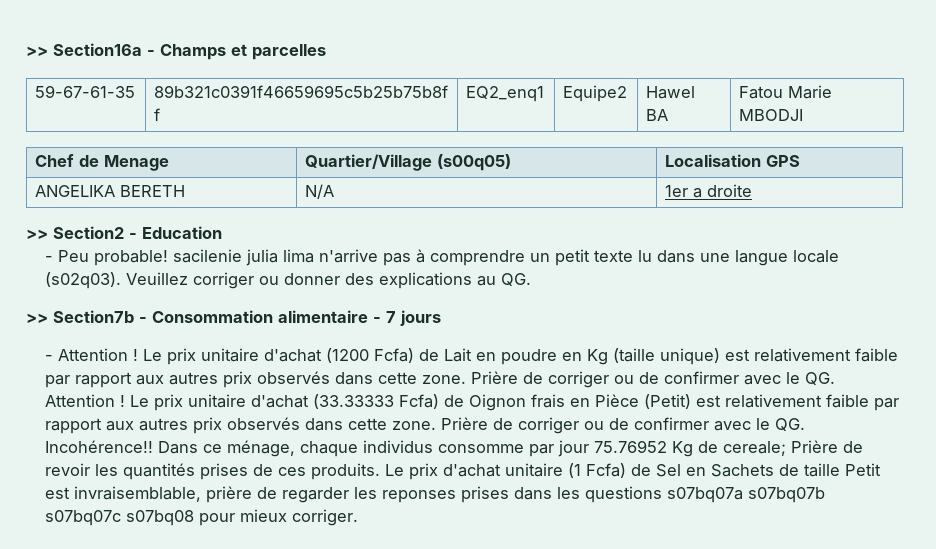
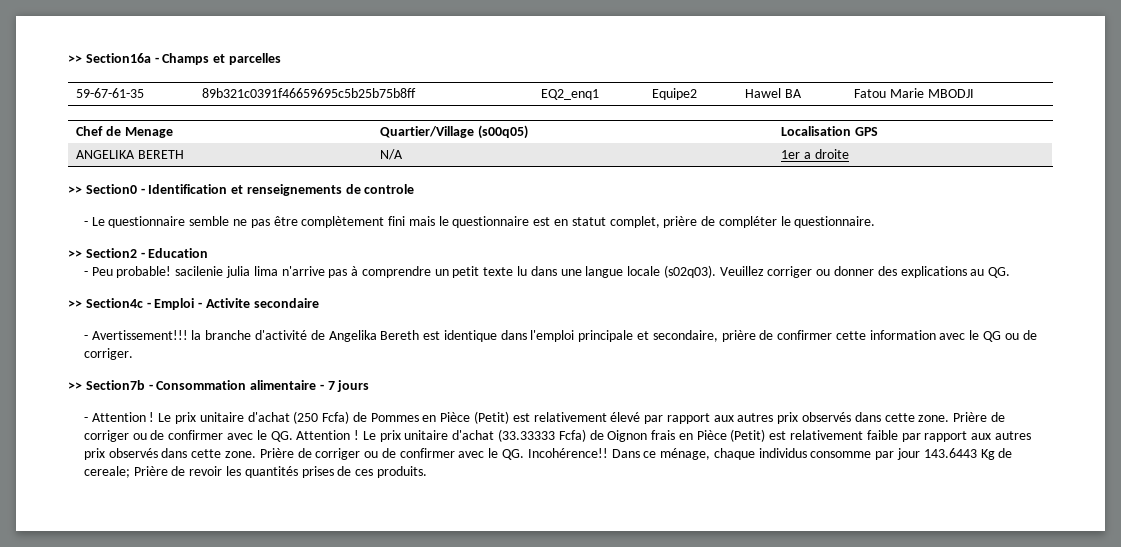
+ >> Section0 - Identification et renseignements de controle
+ - Le questionnaire semble ne pas être complètement fini mais le questionnaire est en statut complet, prière de compléter le questionnaire.
+ >> Section4c - Emploi - Activite secondaire
+ - Avertissement!!! la branche d'activité de Angelika Bereth est identique dans l'emploi principale et secondaire, prière de confirmer cette information avec le QG ou de corriger.
- Le prix unitaire d'achat (1200 Fcfa) de Lait en poudre en Kg (taille unique) est relativement faible par rapport aux autres prix observés dans cette zone.
+ Le prix unitaire d'achat (250 Fcfa) de Pommes en Pièce (Petit) est relativement élevé par rapport aux autres prix observés dans cette zone.
- Dans ce ménage, chaque individus consomme par jour 75.76952 Kg de cereale; Prière de revoir les quantités prises de ces produits. Le prix d'achat unitaire (1 Fcfa) de Sel en Sachets de taille Petit est invraisemblable, prière de regarder les reponses prises dans les questions s07bq07a s07bq07b s07bq07c s07bq08 pour mieux corriger.
+ Dans ce ménage, chaque individus consomme par jour 143.6443 Kg de cereale; Prière de revoir les quantités prises de ces produits.

